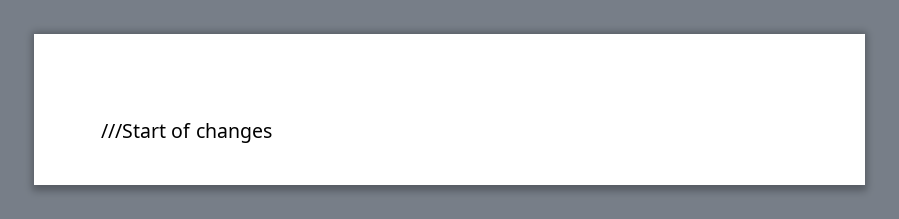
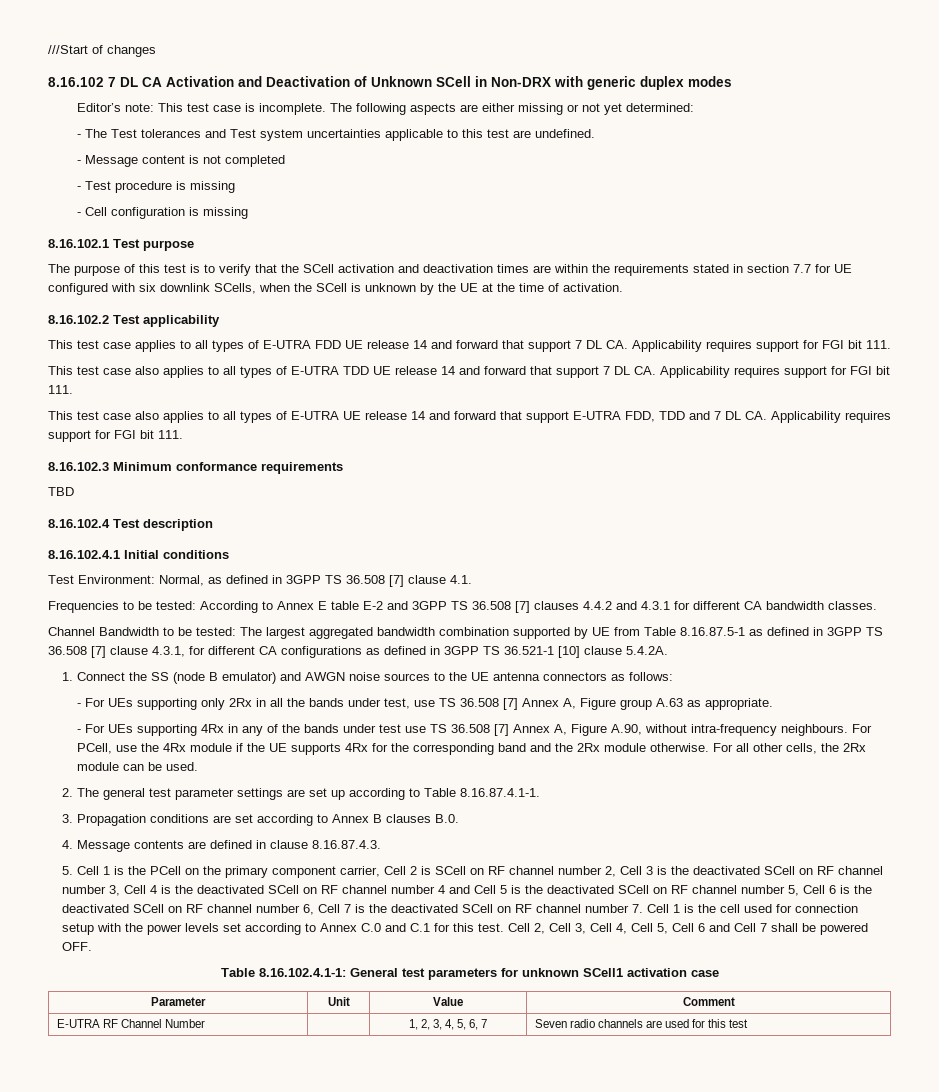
+ 8.16.102 7 DL CA Activation and Deactivation of Unknown SCell in Non-DRX with generic duplex modes
+ Editor’s note: This test case is incomplete. The following aspects are either missing or not yet determined:
+ - The Test tolerances and Test system uncertainties applicable to this test are undefined.
+ - Message content is not completed
+ - Test procedure is missing
+ - Cell configuration is missing
+ 8.16.102.1 Test purpose
+ The purpose of this test is to verify that the SCell activation and deactivation times are within the requirements stated in section 7.7 for UE configured with six downlink SCells, when the SCell is unknown by the UE at the time of activation.
+ 8.16.102.2 Test applicability
+ This test case applies to all types of E-UTRA FDD UE release 14 and forward that support 7 DL CA. Applicability requires support for FGI bit 111.
+ This test case also applies to all types of E-UTRA TDD UE release 14 and forward that support 7 DL CA. Applicability requires support for FGI bit 111.
+ This test case also applies to all types of E-UTRA UE release 14 and forward that support E-UTRA FDD, TDD and 7 DL CA. Applicability requires support for FGI bit 111.
+ 8.16.102.3 Minimum conformance requirements
+ TBD
+ 8.16.102.4 Test description
+ 8.16.102.4.1 Initial conditions
+ Test Environment: Normal, as defined in 3GPP TS 36.508 [7] clause 4.1.
+ Frequencies to be tested: According to Annex E table E-2 and 3GPP TS 36.508 [7] clauses 4.4.2 and 4.3.1 for different CA bandwidth classes.
+ Channel Bandwidth to be tested: The largest aggregated bandwidth combination supported by UE from Table 8.16.87.5-1 as defined in 3GPP TS 36.508 [7] clause 4.3.1, for different CA configurations as defined in 3GPP TS 36.521-1 [10] clause 5.4.2A.
+ 1. Connect the SS (node B emulator) and AWGN noise sources to the UE antenna connectors as follows:
+ - For UEs supporting only 2Rx in all the bands under test, use TS 36.508 [7] Annex A, Figure group A.63 as appropriate.
+ - For UEs supporting 4Rx in any of the bands under test use TS 36.508 [7] Annex A, Figure A.90, without intra-frequency neighbours. For PCell, use the 4Rx module if the UE supports 4Rx for the corresponding band and the 2Rx module otherwise. For all other cells, the 2Rx module can be used.
+ 2. The general test parameter settings are set up according to Table 8.16.87.4.1-1.
+ 3. Propagation conditions are set according to Annex B clauses B.0.
+ 4. Message contents are defined in clause 8.16.87.4.3.
+ 5. Cell 1 is the PCell on the primary component carrier, Cell 2 is SCell on RF channel number 2, Cell 3 is the deactivated SCell on RF channel number 3, Cell 4 is the deactivated SCell on RF channel number 4 and Cell 5 is the deactivated SCell on RF channel number 5, Cell 6 is the deactivated SCell on RF channel number 6, Cell 7 is the deactivated SCell on RF channel number 7. Cell 1 is the cell used for connection setup with the power levels set according to Annex C.0 and C.1 for this test. Cell 2, Cell 3, Cell 4, Cell 5, Cell 6 and Cell 7 shall be powered OFF.
+ Table 8.16.102.4.1-1: General test parameters for unknown SCell1 activation case
+ Parameter | Unit | Value | Comment
+ E-UTRA RF Channel Number | | 1, 2, 3, 4, 5, 6, 7 | Seven radio channels are used for this test

